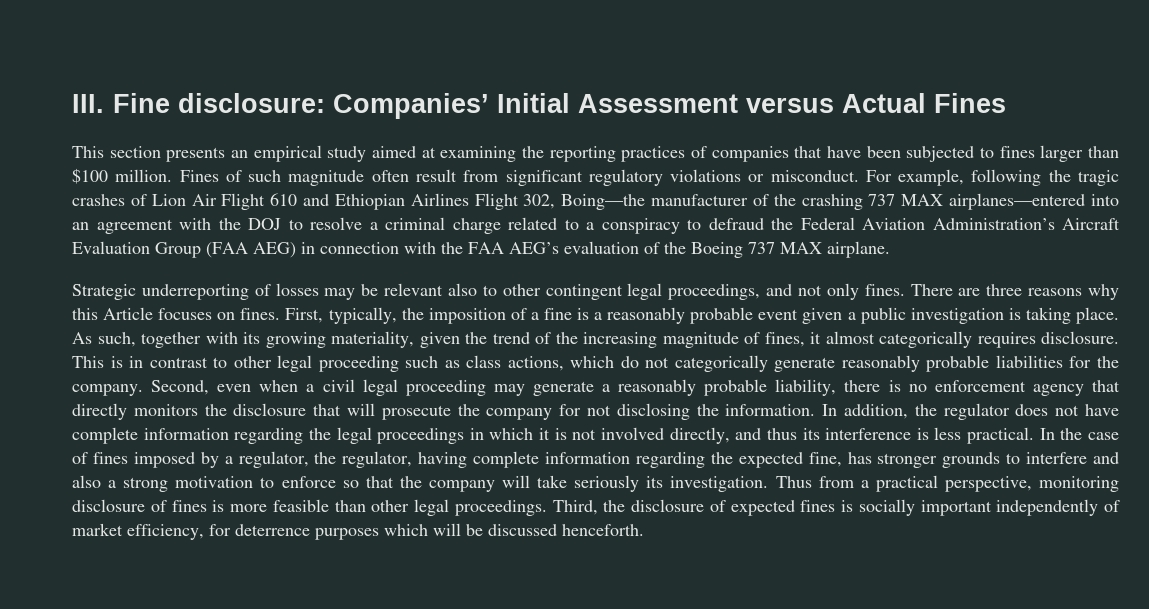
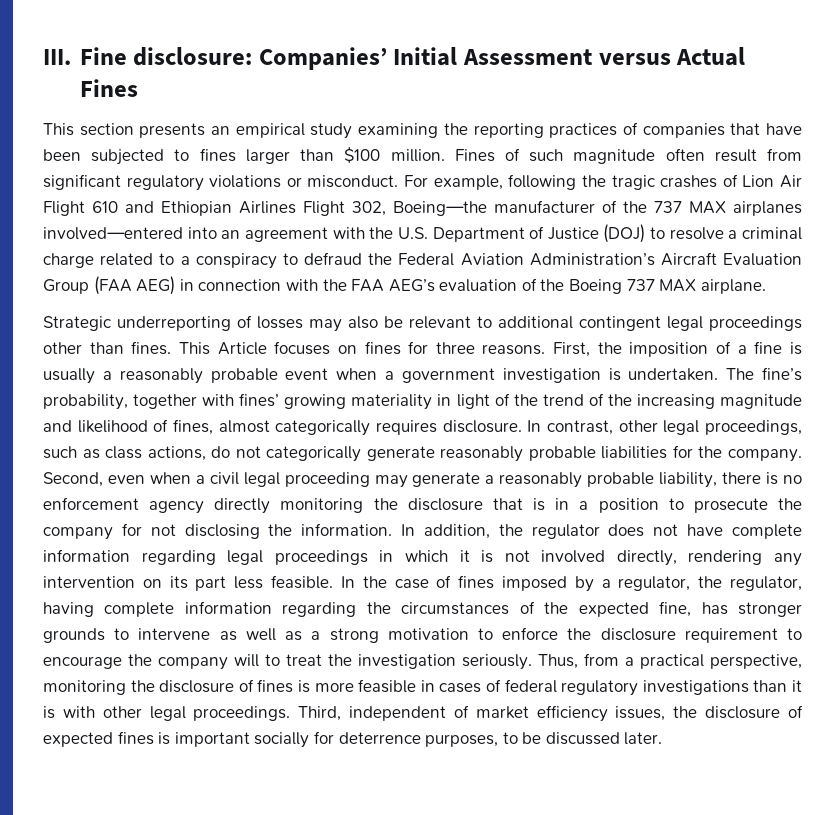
- This section presents an empirical study aimed at examining the reporting practices of companies that have been subjected to fines larger than $100 million.
+ This section presents an empirical study examining the reporting practices of companies that have been subjected to fines larger than $100 million.
- For example, following the tragic crashes of Lion Air Flight 610 and Ethiopian Airlines Flight 302, Boing—the manufacturer of the crashing 737 MAX airplanes—entered into an agreement with the DOJ to resolve a criminal charge related to a conspiracy to defraud the Federal Aviation Administration’s Aircraft Evaluation Group (FAA AEG) in connection with the FAA AEG’s evaluation of the Boeing 737 MAX airplane.
+ For example, following the tragic crashes of Lion Air Flight 610 and Ethiopian Airlines Flight 302, Boeing—the manufacturer of the 737 MAX airplanes involved—entered into an agreement with the U.S. Department of Justice (DOJ) to resolve a criminal charge related to a conspiracy to defraud the Federal Aviation Administration’s Aircraft Evaluation Group (FAA AEG) in connection with the FAA AEG’s evaluation of the Boeing 737 MAX airplane.
- Strategic underreporting of losses may be relevant also to other contingent legal proceedings, and not only fines. There are three reasons why this Article focuses on fines. First, typically, the imposition of a fine is a reasonably probable event given a public investigation is taking place. As such, together with its growing materiality, given the trend of the increasing magnitude of fines, it almost categorically requires disclosure.
+ Strategic underreporting of losses may also be relevant to additional contingent legal proceedings other than fines. This Article focuses on fines for three reasons. First, the imposition of a fine is usually a reasonably probable event when a government investigation is undertaken. The fine’s probability, together with fines’ growing materiality in light of the trend of the increasing magnitude and likelihood of fines, almost categorically requires disclosure.
- This is in contrast to other legal proceeding such as class actions, which do not categorically generate reasonably probable liabilities for the company.
+ In contrast, other legal proceedings, such as class actions, do not categorically generate reasonably probable liabilities for the company.
- Second, even when a civil legal proceeding may generate a reasonably probable liability, there is no enforcement agency that directly monitors the disclosure that will prosecute the company for not disclosing the information.
+ Second, even when a civil legal proceeding may generate a reasonably probable liability, there is no enforcement agency directly monitoring the disclosure that is in a position to prosecute the company for not disclosing the information.
- In addition, the regulator does not have complete information regarding the legal proceedings in which it is not involved directly, and thus its interference is less practical.
+ In addition, the regulator does not have complete information regarding legal proceedings in which it is not involved directly, rendering any intervention on its part less feasible.
- In the case of fines imposed by a regulator, the regulator, having complete information regarding the expected fine, has stronger grounds to interfere and also a strong motivation to enforce so that the company will take seriously its investigation. Thus from a practical perspective, monitoring disclosure of fines is more feasible than other legal proceedings. Third, the disclosure of expected fines is socially important independently of market efficiency, for deterrence purposes which will be discussed henceforth.
+ In the case of fines imposed by a regulator, the regulator, having complete information regarding the circumstances of the expected fine, has stronger grounds to intervene as well as a strong motivation to enforce the disclosure requirement to encourage the company will to treat the investigation seriously. Thus, from a practical perspective, monitoring the disclosure of fines is more feasible in cases of federal regulatory investigations than it is with other legal proceedings. Third, independent of market efficiency issues, the disclosure of expected fines is important socially for deterrence purposes, to be discussed later.

